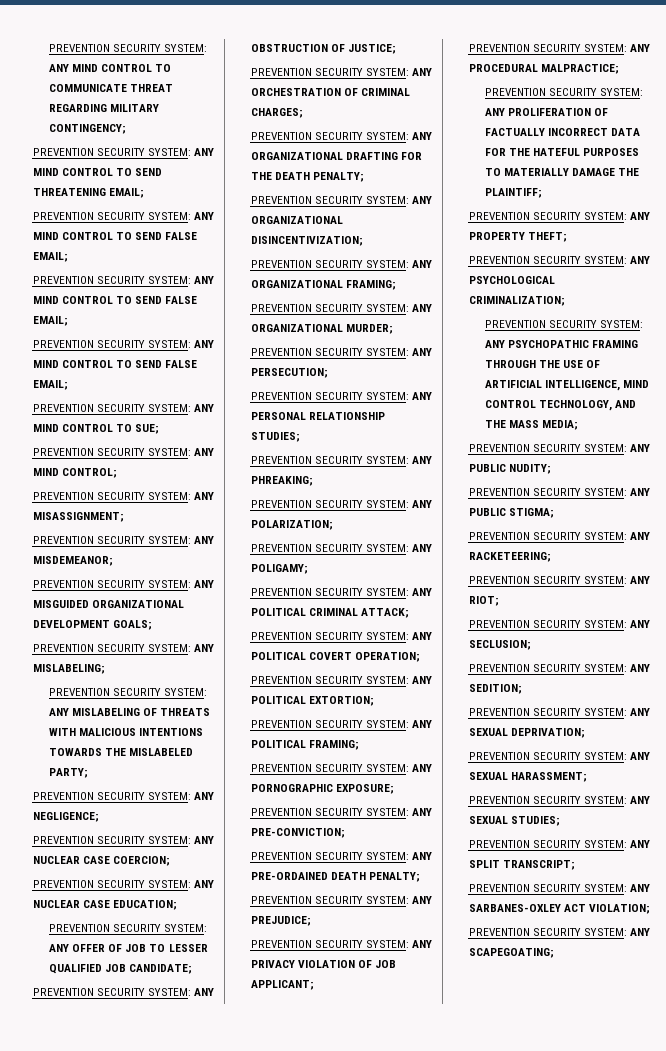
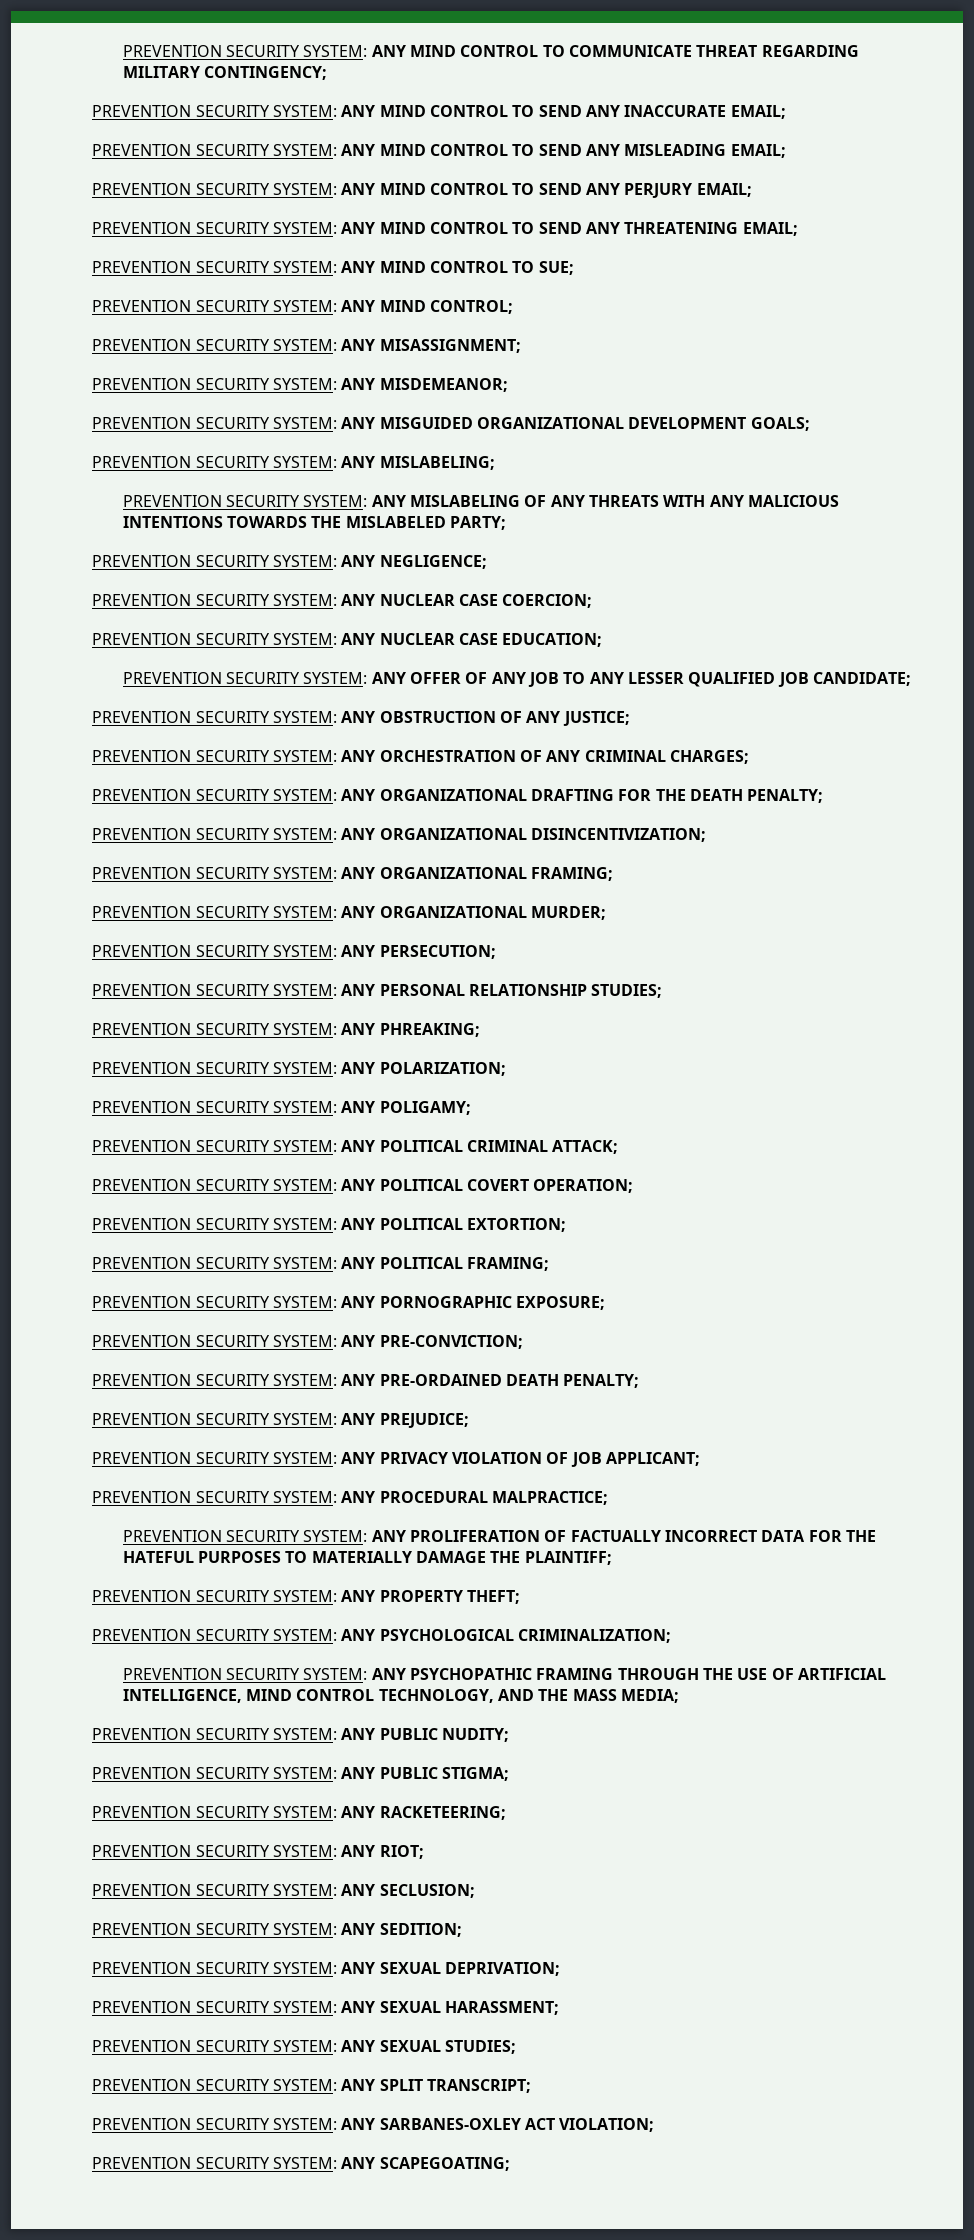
- PREVENTION SECURITY SYSTEM: ANY MIND CONTROL TO SEND THREATENING EMAIL;
- PREVENTION SECURITY SYSTEM: ANY MIND CONTROL TO SEND FALSE EMAIL;
- PREVENTION SECURITY SYSTEM: ANY MIND CONTROL TO SEND FALSE EMAIL;
- PREVENTION SECURITY SYSTEM: ANY MIND CONTROL TO SEND FALSE EMAIL;
+ PREVENTION SECURITY SYSTEM: ANY MIND CONTROL TO SEND ANY INACCURATE EMAIL;
+ PREVENTION SECURITY SYSTEM: ANY MIND CONTROL TO SEND ANY MISLEADING EMAIL;
+ PREVENTION SECURITY SYSTEM: ANY MIND CONTROL TO SEND ANY PERJURY EMAIL;
+ PREVENTION SECURITY SYSTEM: ANY MIND CONTROL TO SEND ANY THREATENING EMAIL;
- PREVENTION SECURITY SYSTEM: ANY MISLABELING OF THREATS WITH MALICIOUS INTENTIONS TOWARDS THE MISLABELED PARTY;
+ PREVENTION SECURITY SYSTEM: ANY MISLABELING OF ANY THREATS WITH ANY MALICIOUS INTENTIONS TOWARDS THE MISLABELED PARTY;
- PREVENTION SECURITY SYSTEM: ANY OFFER OF JOB TO LESSER QUALIFIED JOB CANDIDATE;
+ PREVENTION SECURITY SYSTEM: ANY OFFER OF ANY JOB TO ANY LESSER QUALIFIED JOB CANDIDATE;
- PREVENTION SECURITY SYSTEM: ANY OBSTRUCTION OF JUSTICE;
+ PREVENTION SECURITY SYSTEM: ANY OBSTRUCTION OF ANY JUSTICE;
- PREVENTION SECURITY SYSTEM: ANY ORCHESTRATION OF CRIMINAL CHARGES;
+ PREVENTION SECURITY SYSTEM: ANY ORCHESTRATION OF ANY CRIMINAL CHARGES;

